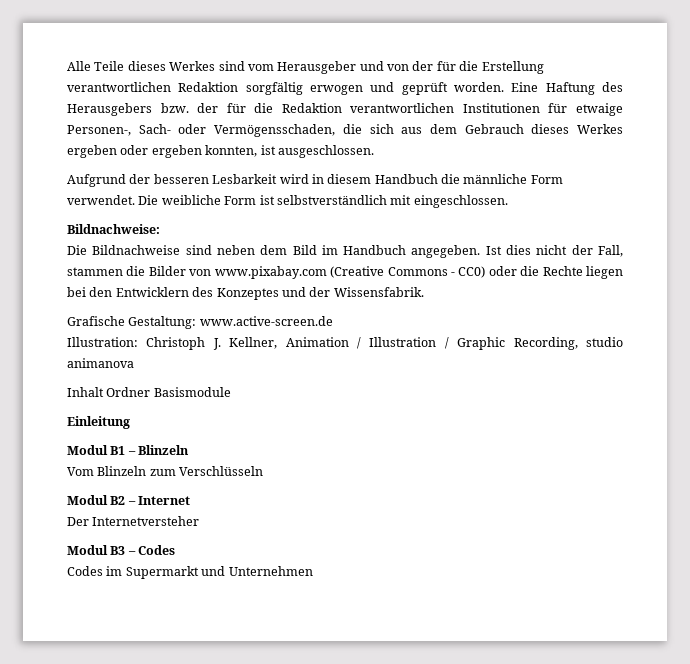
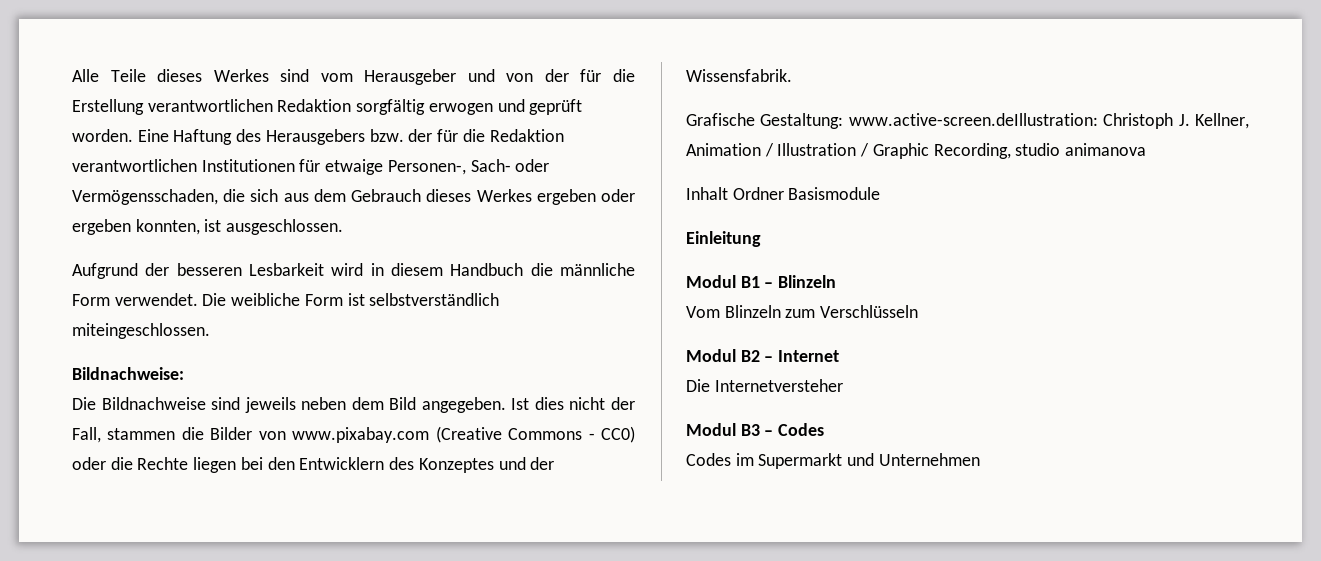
- Die weibliche Form ist selbstverständlich mit eingeschlossen.
+ Die weibliche Form ist selbstverständlich miteingeschlossen.
- Die Bildnachweise sind neben dem Bild im Handbuch angegeben.
+ Die Bildnachweise sind jeweils neben dem Bild angegeben.
- Grafische Gestaltung: www.active-screen.de
- Illustration: Christoph J. Kellner, Animation / Illustration / Graphic Recording, studio animanova
+ Grafische Gestaltung: www.active-screen.deIllustration: Christoph J. Kellner, Animation / Illustration / Graphic Recording, studio animanova
- Der Internetversteher
+ Die Internetversteher

